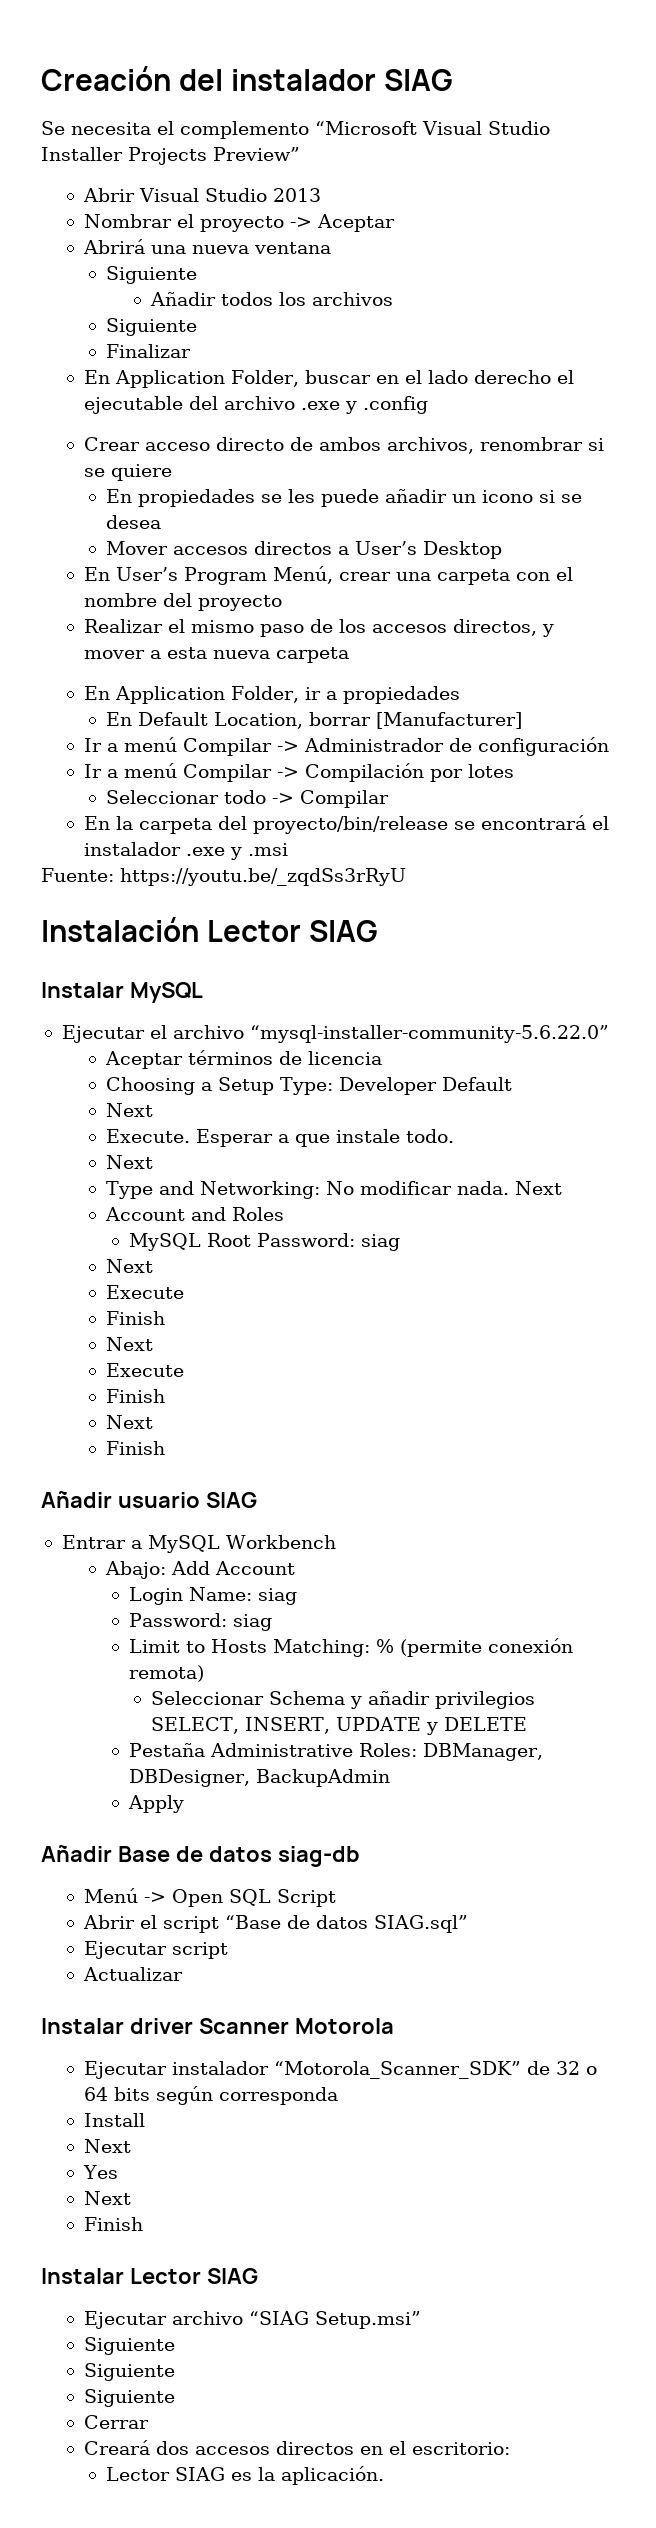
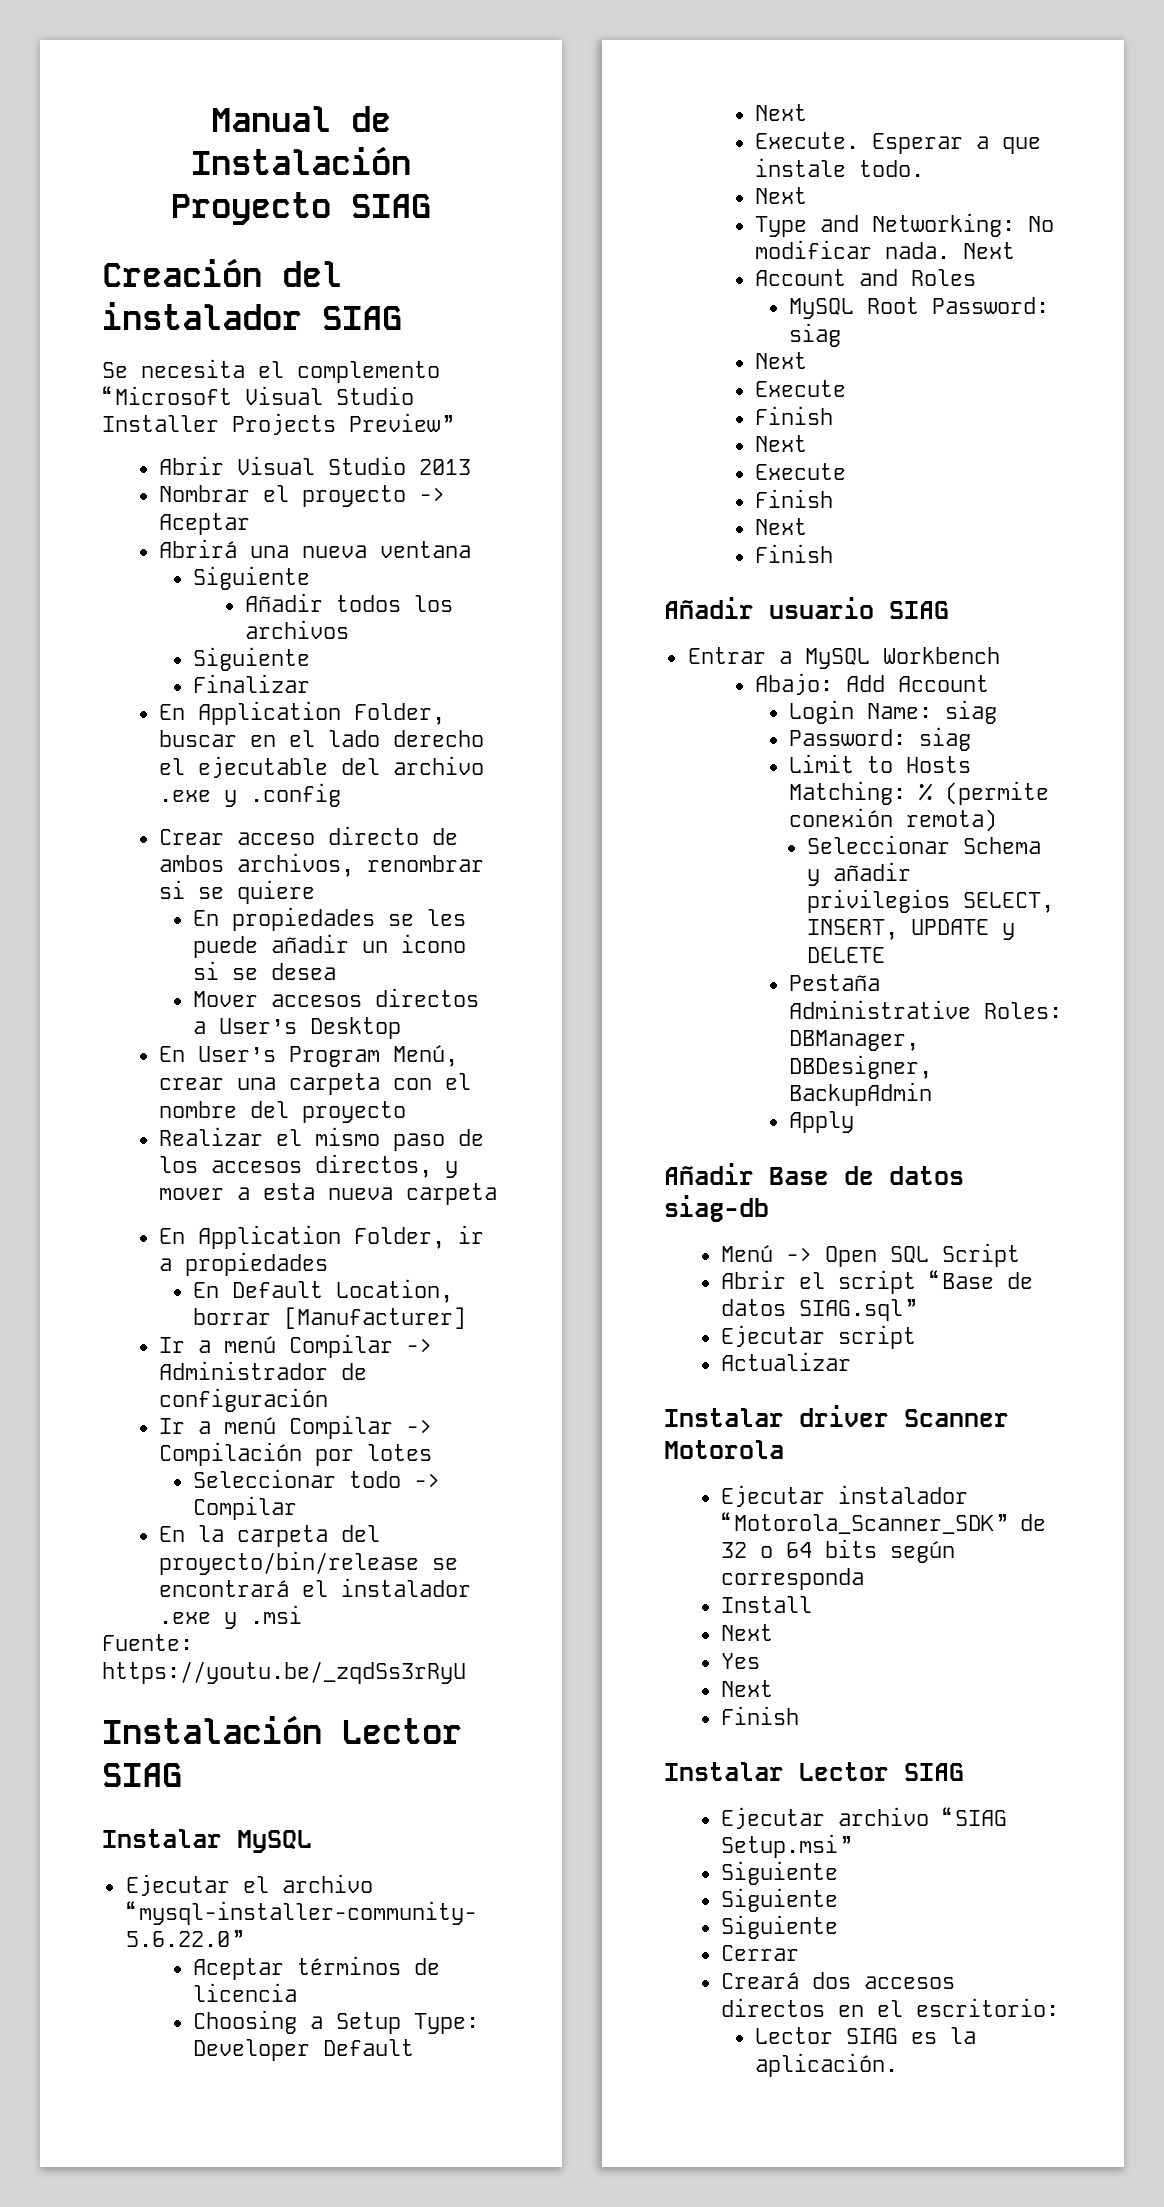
+ Manual de Instalación Proyecto SIAG

